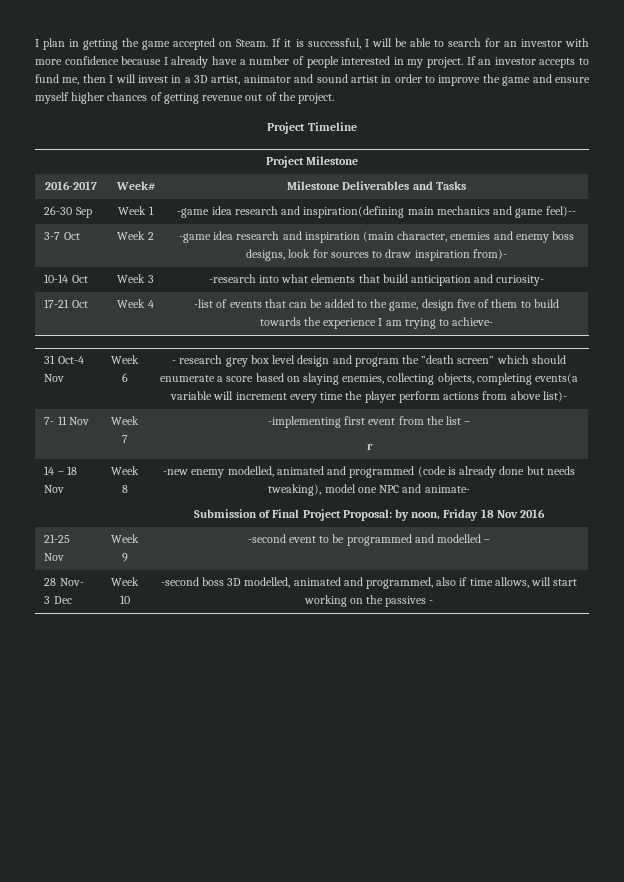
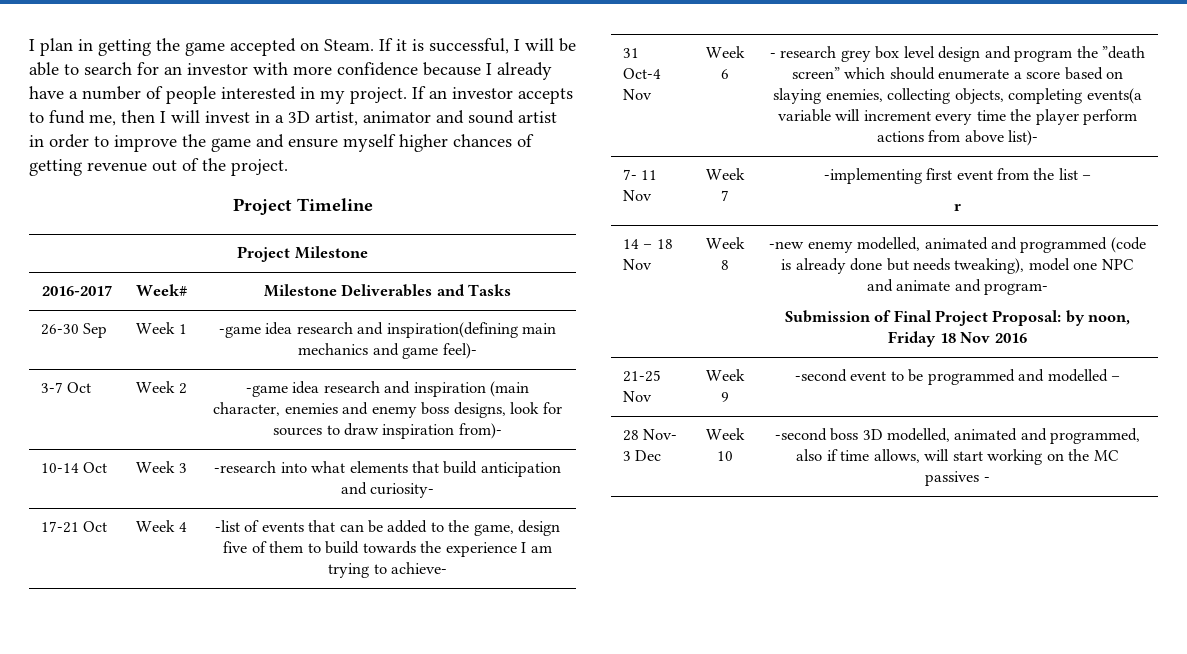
- 26-30 Sep | Week 1 | -game idea research and inspiration(defining main mechanics and game feel)--
+ 26-30 Sep | Week 1 | -game idea research and inspiration(defining main mechanics and game feel)-
- 14 – 18 Nov | Week 8 | -new enemy modelled, animated and programmed (code is already done but needs tweaking), model one NPC and animate-
+ 14 – 18 Nov | Week 8 | -new enemy modelled, animated and programmed (code is already done but needs tweaking), model one NPC and animate and program-
- 28 Nov- 3 Dec | Week 10 | -second boss 3D modelled, animated and programmed, also if time allows, will start working on the passives -
+ 28 Nov- 3 Dec | Week 10 | -second boss 3D modelled, animated and programmed, also if time allows, will start working on the MC passives -

